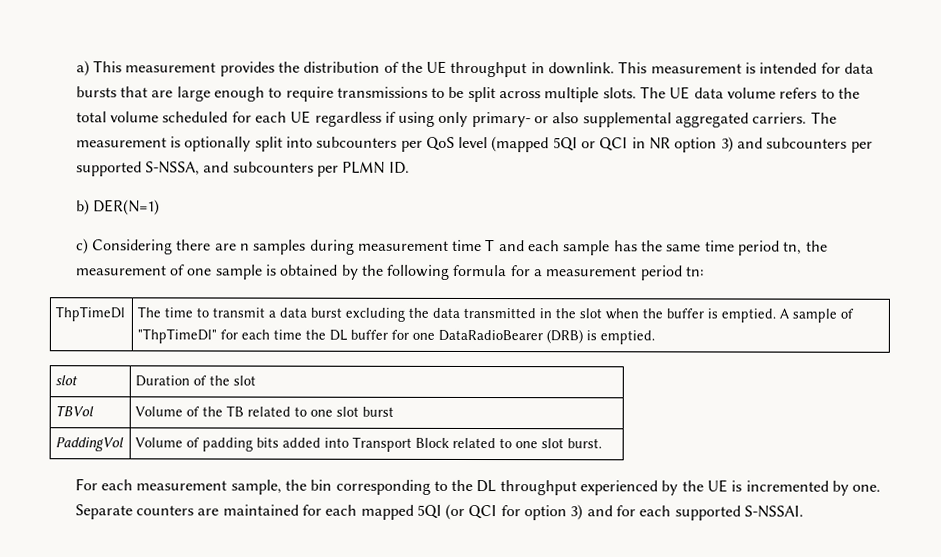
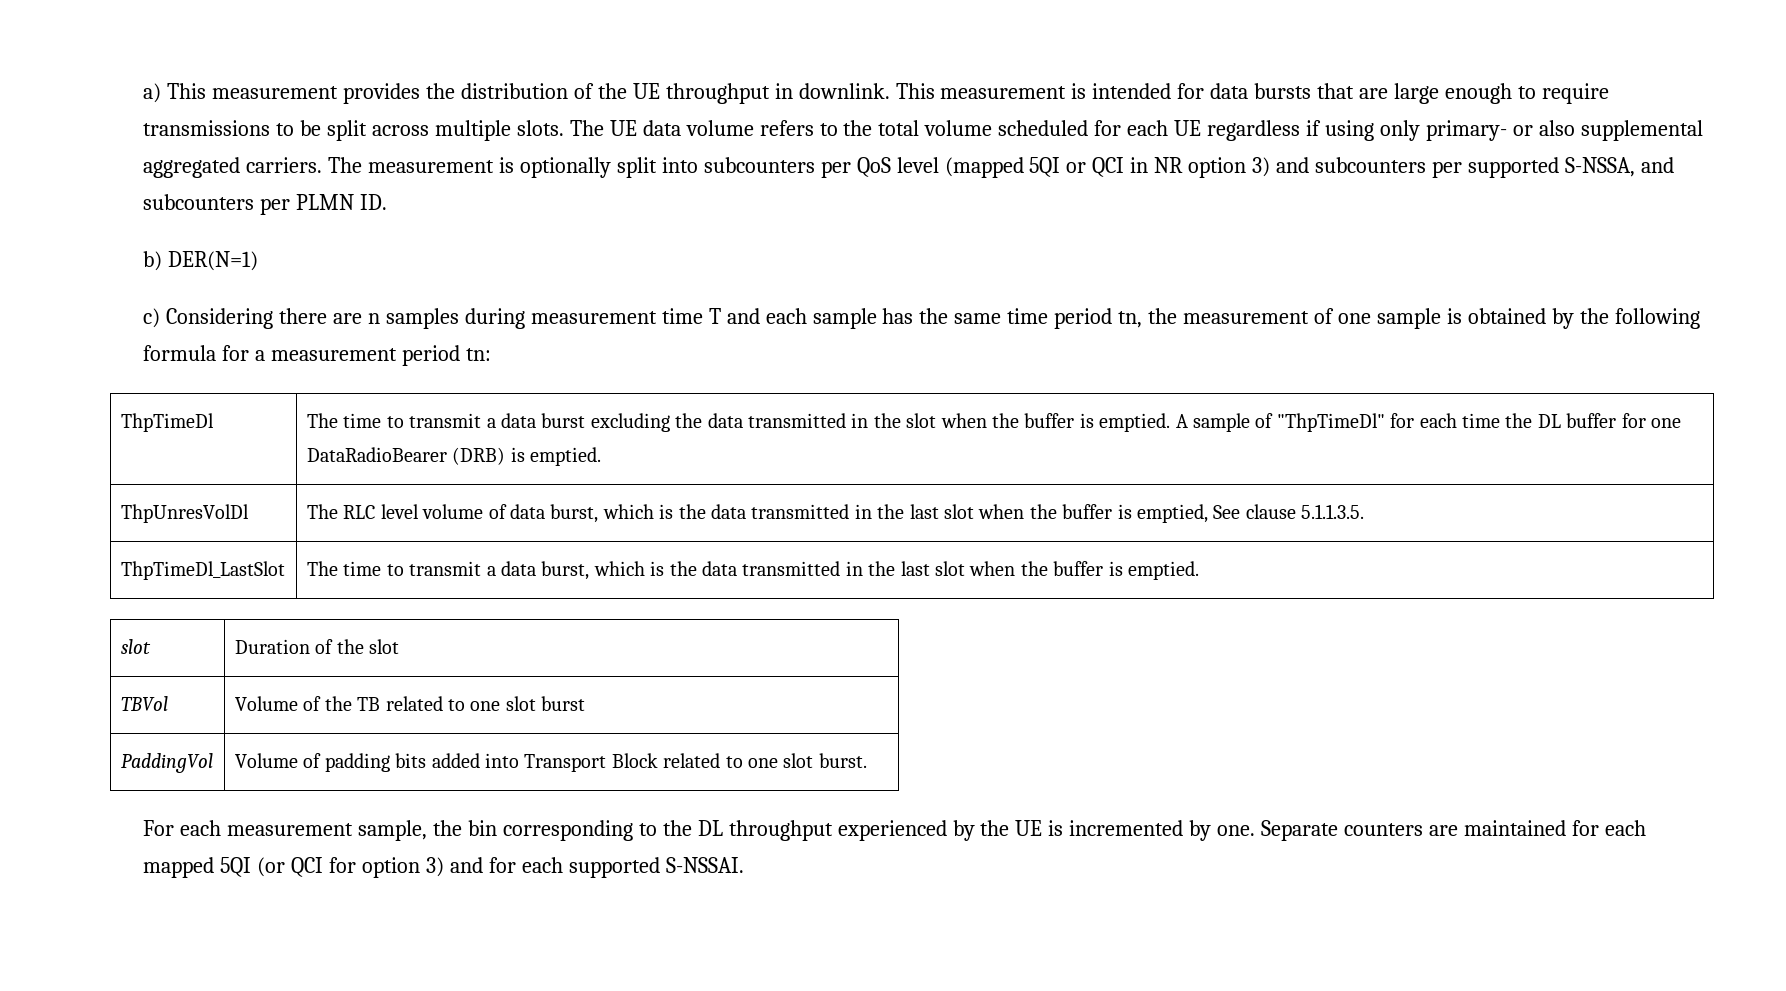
+ ThpUnresVolDl | The RLC level volume of data burst, which is the data transmitted in the last slot when the buffer is emptied, See clause 5.1.1.3.5.
+ ThpTimeDl_LastSlot | The time to transmit a data burst, which is the data transmitted in the last slot when the buffer is emptied.

